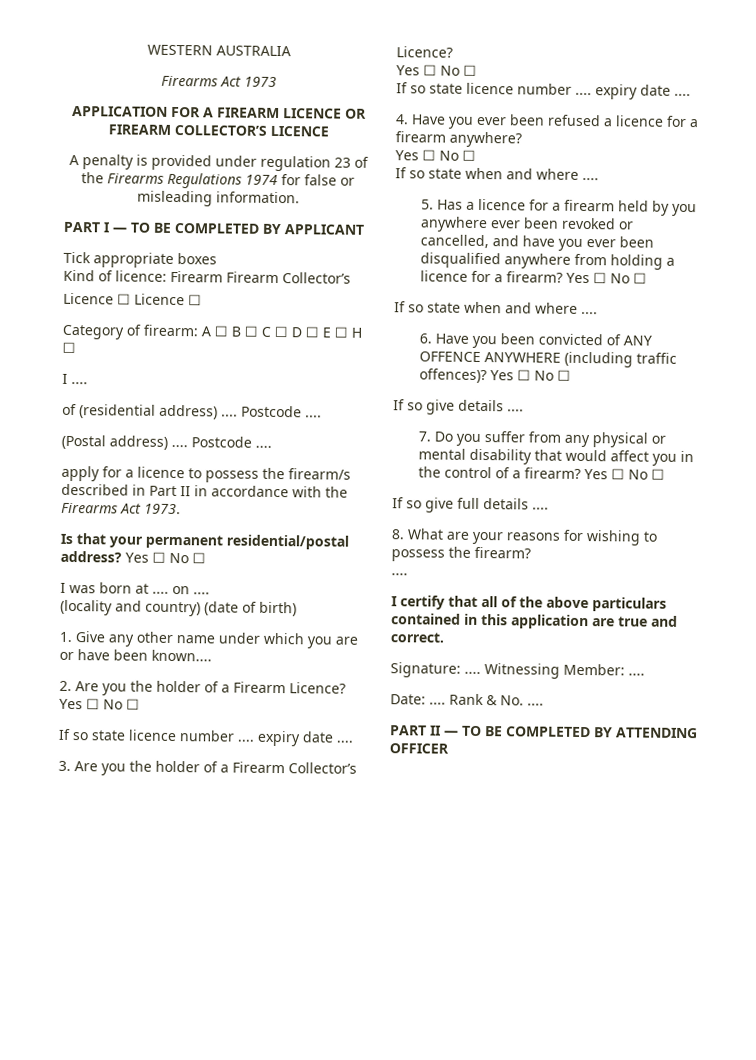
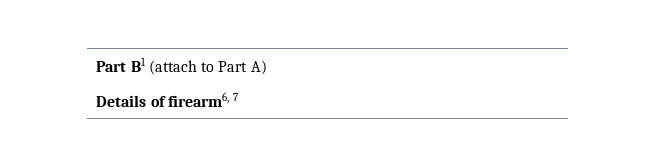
- WESTERN AUSTRALIA
- Firearms Act 1973
- APPLICATION FOR A FIREARM LICENCE OR FIREARM COLLECTOR’S LICENCE
- A penalty is provided under regulation 23 of the Firearms Regulations 1974 for false or misleading information.
- PART I — TO BE COMPLETED BY APPLICANT
- Tick appropriate boxes
- Kind of licence: Firearm Firearm Collector’s
- Licence ☐ Licence ☐
- Category of firearm: A ☐ B ☐ C ☐ D ☐ E ☐ H ☐
- I ....
- of (residential address) .... Postcode ....
- (Postal address) .... Postcode ....
- apply for a licence to possess the firearm/s described in Part II in accordance with the Firearms Act 1973.
- Is that your permanent residential/postal address? Yes ☐ No ☐
- I was born at .... on ....
- (locality and country) (date of birth)
- 1. Give any other name under which you are or have been known....
- 2. Are you the holder of a Firearm Licence? Yes ☐ No ☐
- If so state licence number .... expiry date ....
- 3. Are you the holder of a Firearm Collector’s Licence?
- Yes ☐ No ☐
- If so state licence number .... expiry date ....
- 4. Have you ever been refused a licence for a firearm anywhere?
- Yes ☐ No ☐
- If so state when and where ....
- 5. Has a licence for a firearm held by you anywhere ever been revoked or cancelled, and have you ever been disqualified anywhere from holding a licence for a firearm? Yes ☐ No ☐
- If so state when and where ....
- 6. Have you been convicted of ANY OFFENCE ANYWHERE (including traffic offences)? Yes ☐ No ☐
- If so give details ....
- 7. Do you suffer from any physical or mental disability that would affect you in the control of a firearm? Yes ☐ No ☐
- If so give full details ....
- 8. What are your reasons for wishing to possess the firearm?
- ....
- I certify that all of the above particulars contained in this application are true and correct.
- Signature: .... Witnessing Member: ....
- Date: .... Rank & No. ....
- PART II — TO BE COMPLETED BY ATTENDING OFFICER
+ Part B1 (attach to Part A)
+ Details of firearm6, 7

